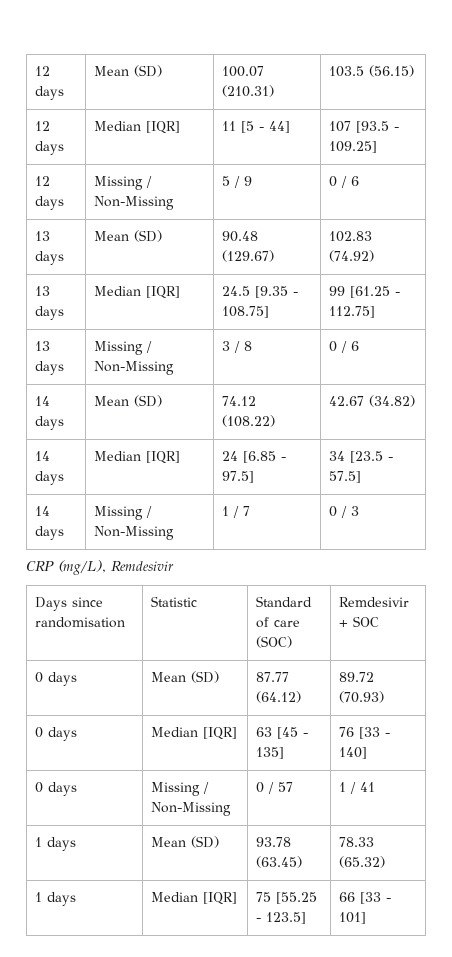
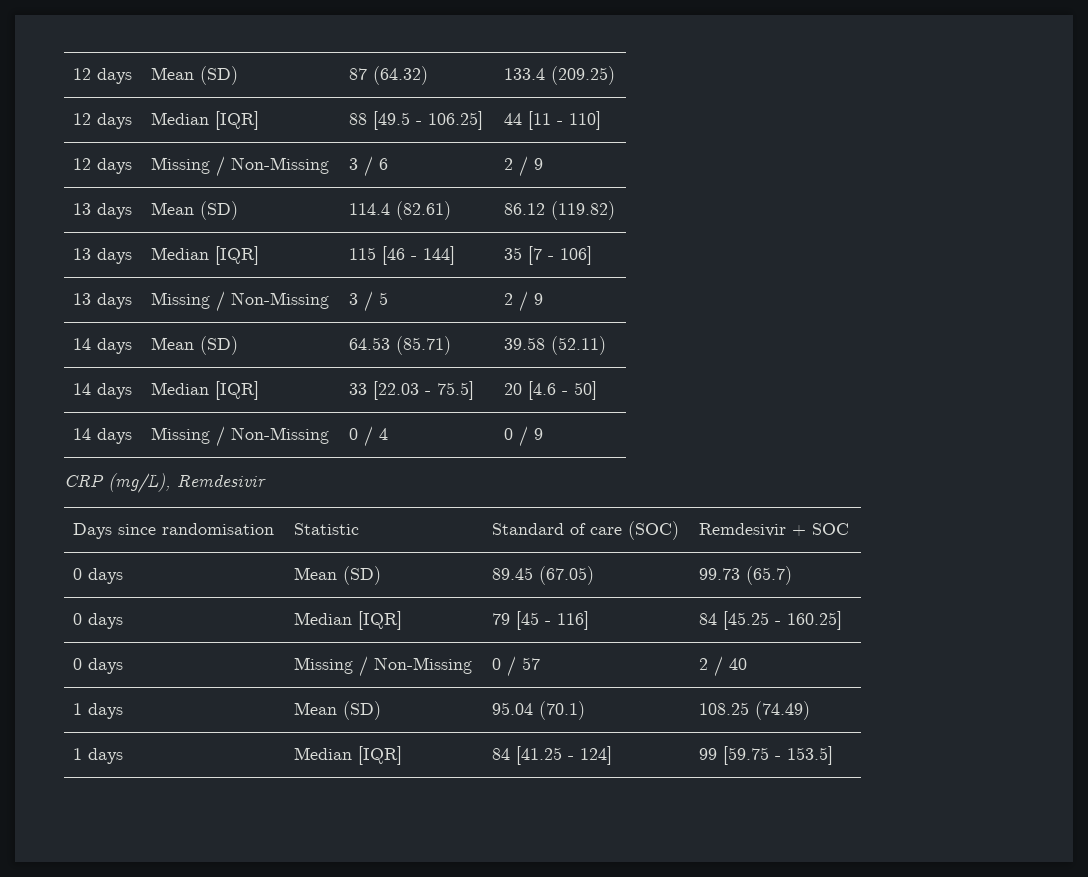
- 12 days | Mean (SD) | 100.07 (210.31) | 103.5 (56.15)
+ 12 days | Mean (SD) | 87 (64.32) | 133.4 (209.25)
- 12 days | Median [IQR] | 11 [5 - 44] | 107 [93.5 - 109.25]
+ 12 days | Median [IQR] | 88 [49.5 - 106.25] | 44 [11 - 110]
- 12 days | Missing / Non-Missing | 5 / 9 | 0 / 6
+ 12 days | Missing / Non-Missing | 3 / 6 | 2 / 9
- 13 days | Mean (SD) | 90.48 (129.67) | 102.83 (74.92)
+ 13 days | Mean (SD) | 114.4 (82.61) | 86.12 (119.82)
- 13 days | Median [IQR] | 24.5 [9.35 - 108.75] | 99 [61.25 - 112.75]
+ 13 days | Median [IQR] | 115 [46 - 144] | 35 [7 - 106]
- 13 days | Missing / Non-Missing | 3 / 8 | 0 / 6
+ 13 days | Missing / Non-Missing | 3 / 5 | 2 / 9
- 14 days | Mean (SD) | 74.12 (108.22) | 42.67 (34.82)
+ 14 days | Mean (SD) | 64.53 (85.71) | 39.58 (52.11)
- 14 days | Median [IQR] | 24 [6.85 - 97.5] | 34 [23.5 - 57.5]
+ 14 days | Median [IQR] | 33 [22.03 - 75.5] | 20 [4.6 - 50]
- 14 days | Missing / Non-Missing | 1 / 7 | 0 / 3
+ 14 days | Missing / Non-Missing | 0 / 4 | 0 / 9
- 0 days | Mean (SD) | 87.77 (64.12) | 89.72 (70.93)
+ 0 days | Mean (SD) | 89.45 (67.05) | 99.73 (65.7)
- 0 days | Median [IQR] | 63 [45 - 135] | 76 [33 - 140]
+ 0 days | Median [IQR] | 79 [45 - 116] | 84 [45.25 - 160.25]
- 0 days | Missing / Non-Missing | 0 / 57 | 1 / 41
+ 0 days | Missing / Non-Missing | 0 / 57 | 2 / 40
- 1 days | Mean (SD) | 93.78 (63.45) | 78.33 (65.32)
+ 1 days | Mean (SD) | 95.04 (70.1) | 108.25 (74.49)
- 1 days | Median [IQR] | 75 [55.25 - 123.5] | 66 [33 - 101]
+ 1 days | Median [IQR] | 84 [41.25 - 124] | 99 [59.75 - 153.5]

